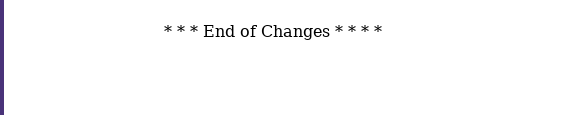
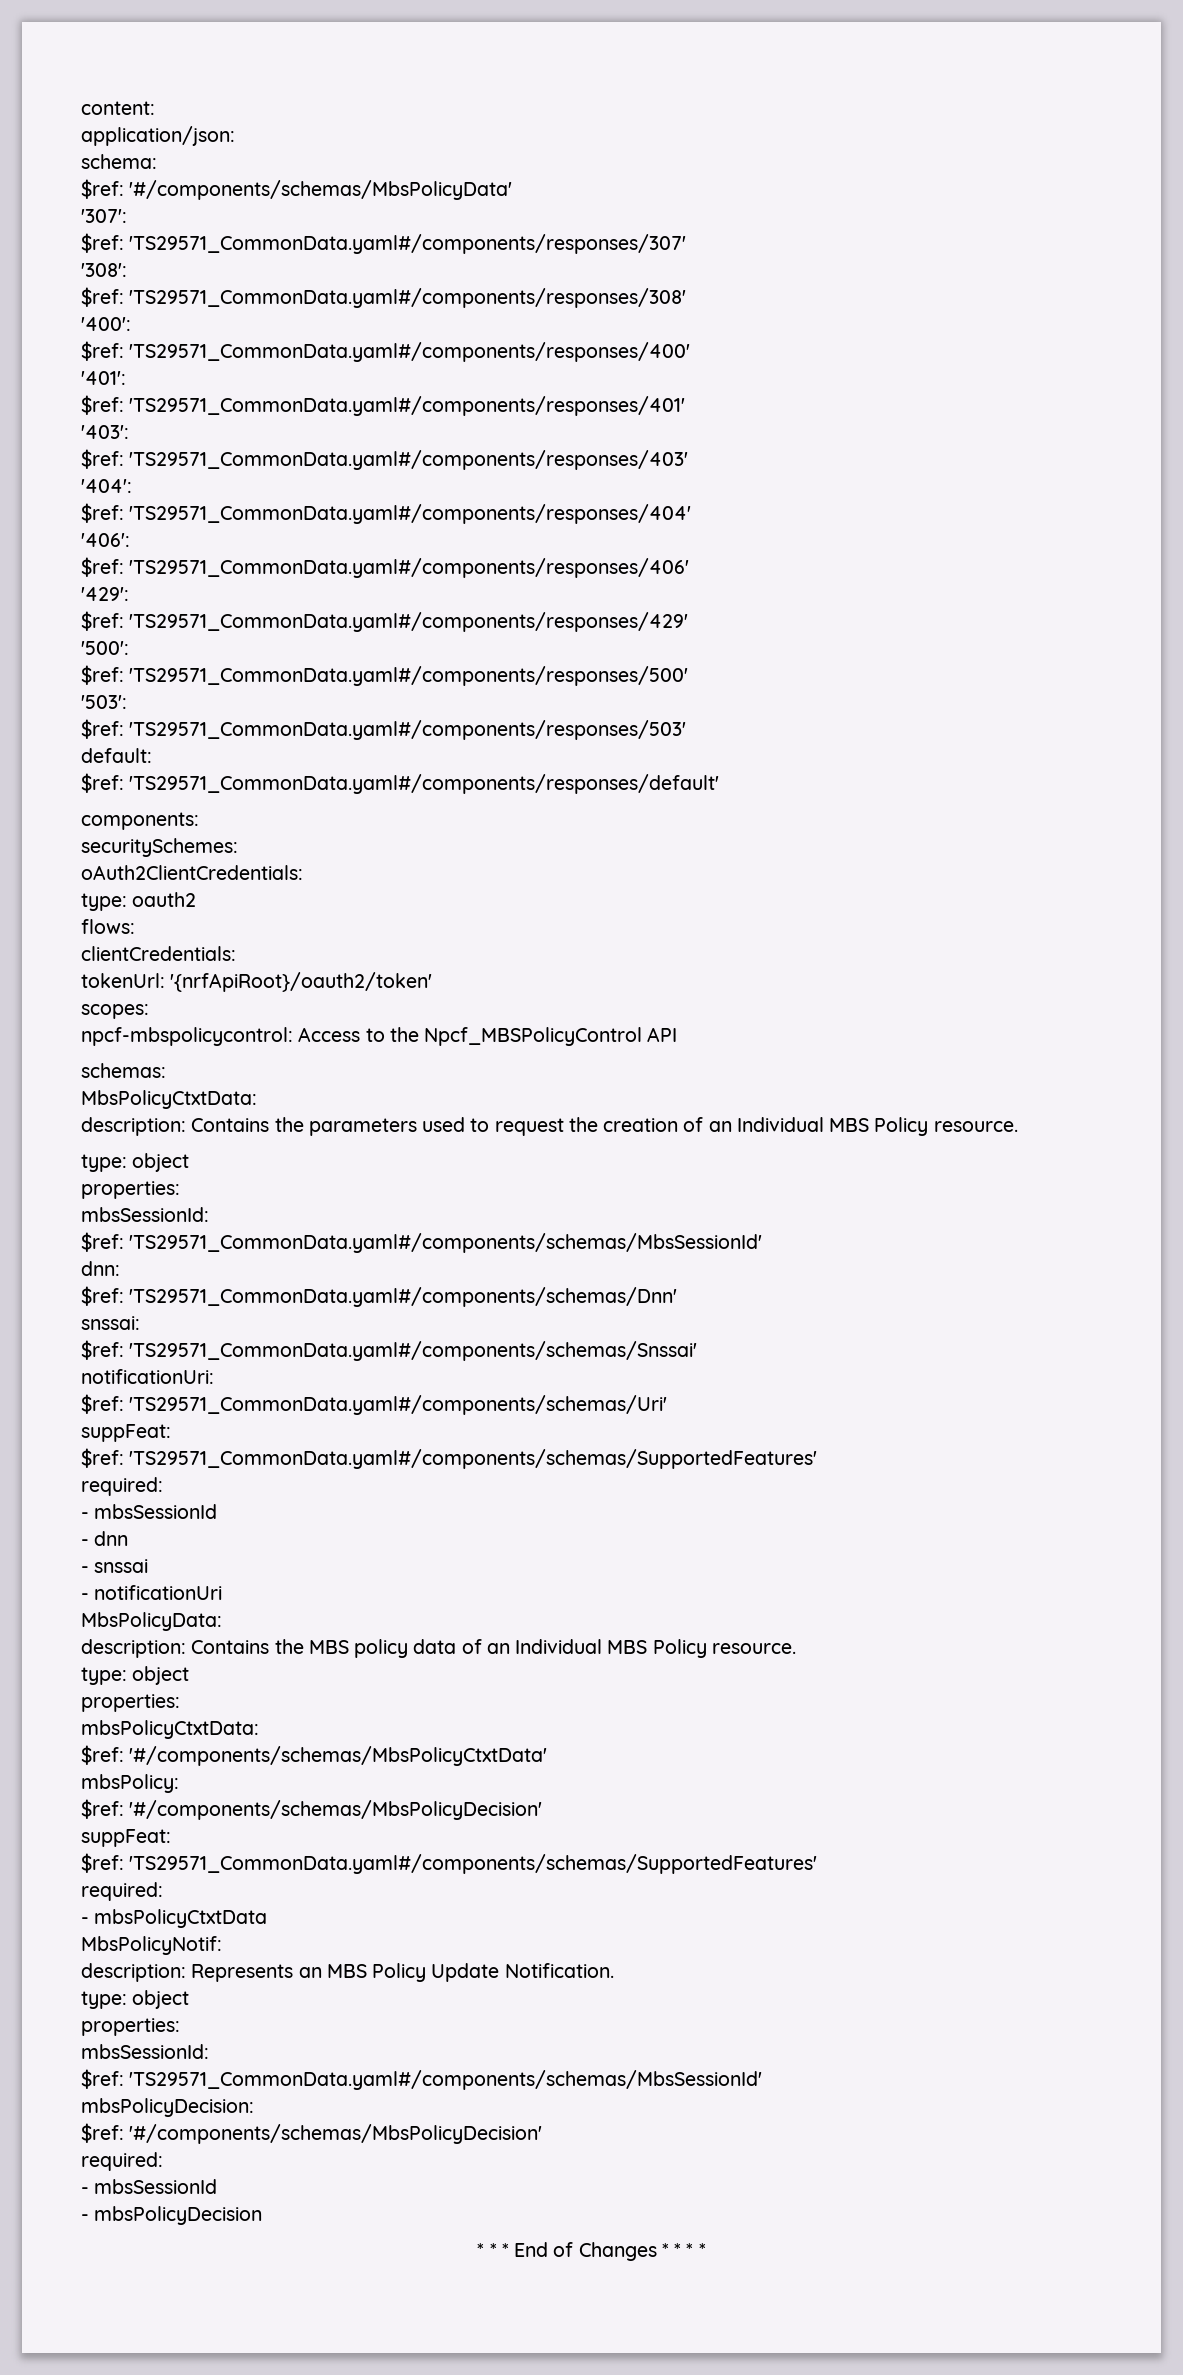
+ content:
+ application/json:
+ schema:
+ $ref: '#/components/schemas/MbsPolicyData'
+ '307':
+ $ref: 'TS29571_CommonData.yaml#/components/responses/307'
+ '308':
+ $ref: 'TS29571_CommonData.yaml#/components/responses/308'
+ '400':
+ $ref: 'TS29571_CommonData.yaml#/components/responses/400'
+ '401':
+ $ref: 'TS29571_CommonData.yaml#/components/responses/401'
+ '403':
+ $ref: 'TS29571_CommonData.yaml#/components/responses/403'
+ '404':
+ $ref: 'TS29571_CommonData.yaml#/components/responses/404'
+ '406':
+ $ref: 'TS29571_CommonData.yaml#/components/responses/406'
+ '429':
+ $ref: 'TS29571_CommonData.yaml#/components/responses/429'
+ '500':
+ $ref: 'TS29571_CommonData.yaml#/components/responses/500'
+ '503':
+ $ref: 'TS29571_CommonData.yaml#/components/responses/503'
+ default:
+ $ref: 'TS29571_CommonData.yaml#/components/responses/default'
+ components:
+ securitySchemes:
+ oAuth2ClientCredentials:
+ type: oauth2
+ flows:
+ clientCredentials:
+ tokenUrl: '{nrfApiRoot}/oauth2/token'
+ scopes:
+ npcf-mbspolicycontrol: Access to the Npcf_MBSPolicyControl API
+ schemas:
+ MbsPolicyCtxtData:
+ description: Contains the parameters used to request the creation of an Individual MBS Policy resource.
+ type: object
+ properties:
+ mbsSessionId:
+ $ref: 'TS29571_CommonData.yaml#/components/schemas/MbsSessionId'
+ dnn:
+ $ref: 'TS29571_CommonData.yaml#/components/schemas/Dnn'
+ snssai:
+ $ref: 'TS29571_CommonData.yaml#/components/schemas/Snssai'
+ notificationUri:
+ $ref: 'TS29571_CommonData.yaml#/components/schemas/Uri'
+ suppFeat:
+ $ref: 'TS29571_CommonData.yaml#/components/schemas/SupportedFeatures'
+ required:
+ - mbsSessionId
+ - dnn
+ - snssai
+ - notificationUri
+ MbsPolicyData:
+ description: Contains the MBS policy data of an Individual MBS Policy resource.
+ type: object
+ properties:
+ mbsPolicyCtxtData:
+ $ref: '#/components/schemas/MbsPolicyCtxtData'
+ mbsPolicy:
+ $ref: '#/components/schemas/MbsPolicyDecision'
+ suppFeat:
+ $ref: 'TS29571_CommonData.yaml#/components/schemas/SupportedFeatures'
+ required:
+ - mbsPolicyCtxtData
+ MbsPolicyNotif:
+ description: Represents an MBS Policy Update Notification.
+ type: object
+ properties:
+ mbsSessionId:
+ $ref: 'TS29571_CommonData.yaml#/components/schemas/MbsSessionId'
+ mbsPolicyDecision:
+ $ref: '#/components/schemas/MbsPolicyDecision'
+ required:
+ - mbsSessionId
+ - mbsPolicyDecision

